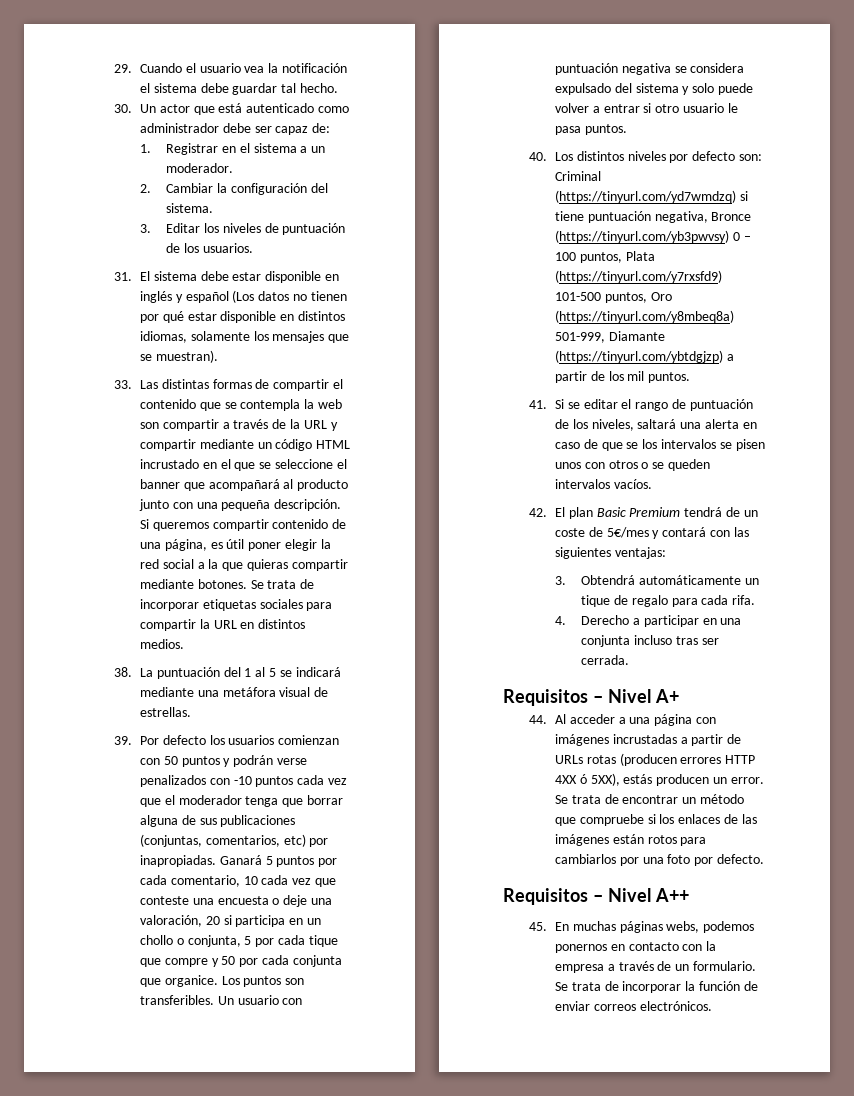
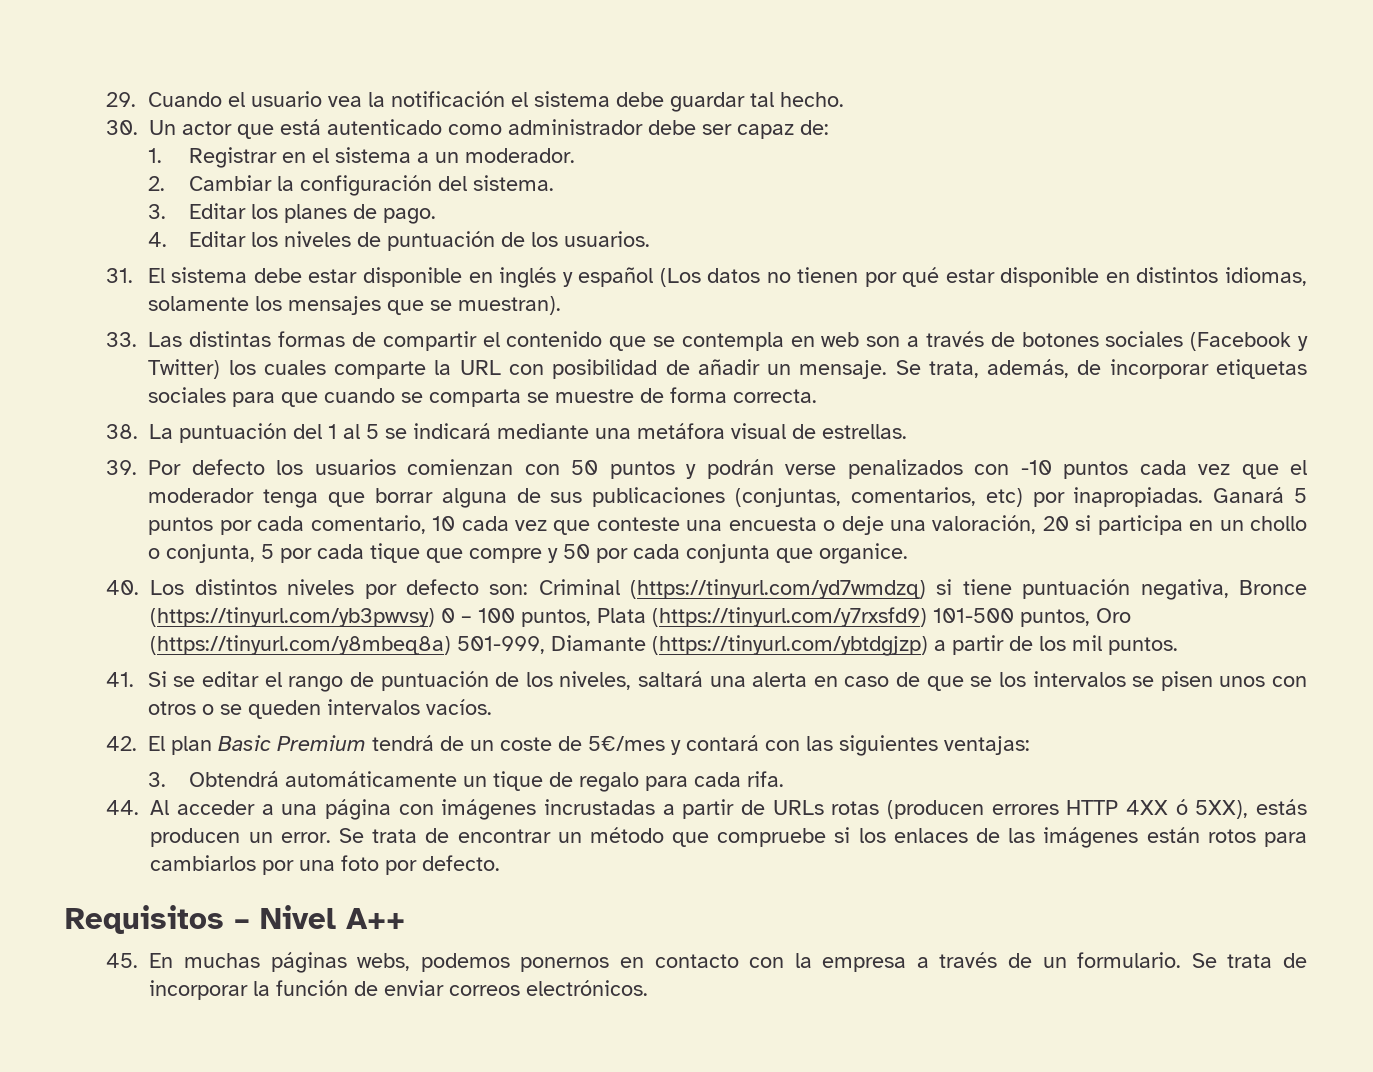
- 3. Editar los niveles de puntuación de los usuarios.
+ 3. Editar los planes de pago.
+ 4. Editar los niveles de puntuación de los usuarios.
- 33. Las distintas formas de compartir el contenido que se contempla la web son compartir a través de la URL y compartir mediante un código HTML incrustado en el que se seleccione el banner que acompañará al producto junto con una pequeña descripción. Si queremos compartir contenido de una página, es útil poner elegir la red social a la que quieras compartir mediante botones. Se trata de incorporar etiquetas sociales para compartir la URL en distintos medios.
+ 33. Las distintas formas de compartir el contenido que se contempla en web son a través de botones sociales (Facebook y Twitter) los cuales comparte la URL con posibilidad de añadir un mensaje. Se trata, además, de incorporar etiquetas sociales para que cuando se comparta se muestre de forma correcta.
- Los puntos son transferibles. Un usuario con puntuación negativa se considera expulsado del sistema y solo puede volver a entrar si otro usuario le pasa puntos.
- 4. Derecho a participar en una conjunta incluso tras ser cerrada.
- Requisitos – Nivel A+

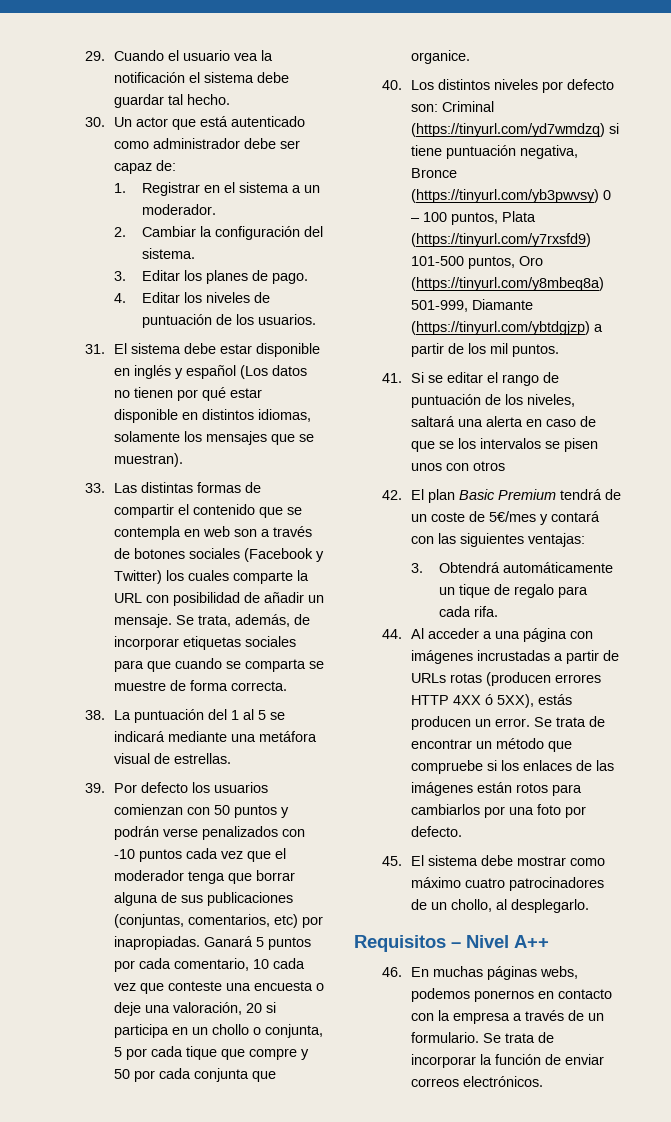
- 41. Si se editar el rango de puntuación de los niveles, saltará una alerta en caso de que se los intervalos se pisen unos con otros o se queden intervalos vacíos.
+ 41. Si se editar el rango de puntuación de los niveles, saltará una alerta en caso de que se los intervalos se pisen unos con otros
+ 45. El sistema debe mostrar como máximo cuatro patrocinadores de un chollo, al desplegarlo.
- 45. En muchas páginas webs, podemos ponernos en contacto con la empresa a través de un formulario.
+ 46. En muchas páginas webs, podemos ponernos en contacto con la empresa a través de un formulario.

